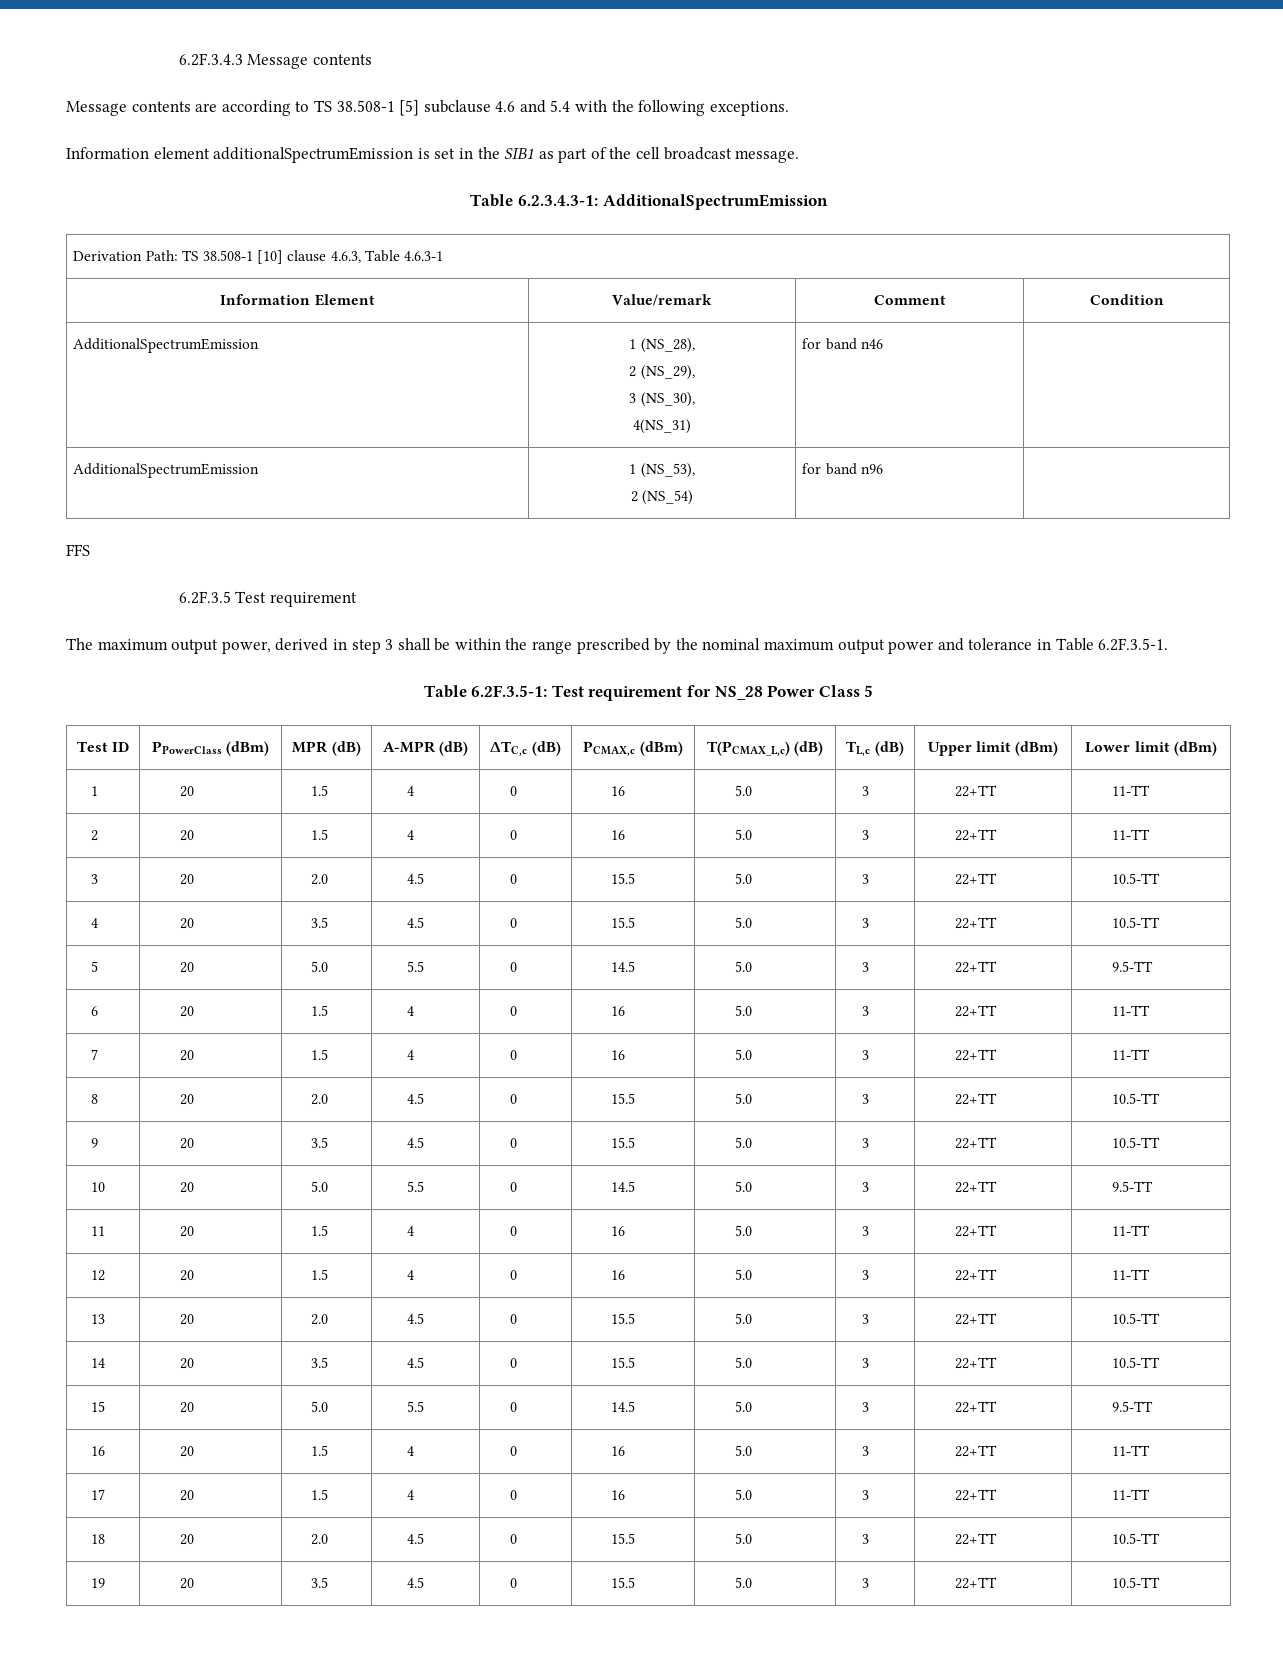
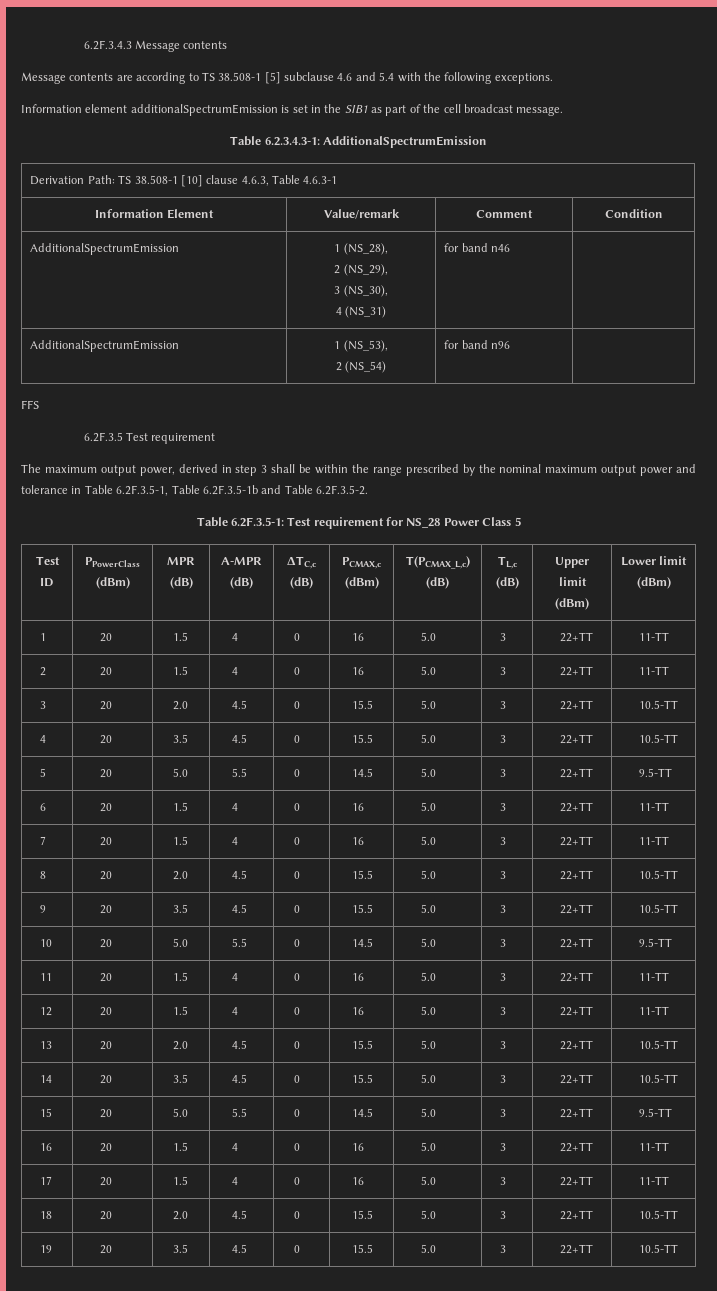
  AdditionalSpectrumEmission | 1 (NS_28),
  2 (NS_29),
  3 (NS_30),
- 4(NS_31) | for band n46 |
+ 4 (NS_31) | for band n46 |
- The maximum output power, derived in step 3 shall be within the range prescribed by the nominal maximum output power and tolerance in Table 6.2F.3.5-1.
+ The maximum output power, derived in step 3 shall be within the range prescribed by the nominal maximum output power and tolerance in Table 6.2F.3.5-1, Table 6.2F.3.5-1b and Table 6.2F.3.5-2.

